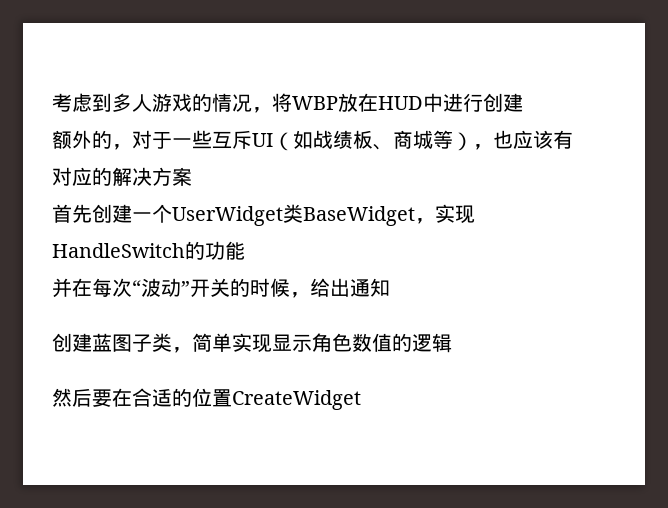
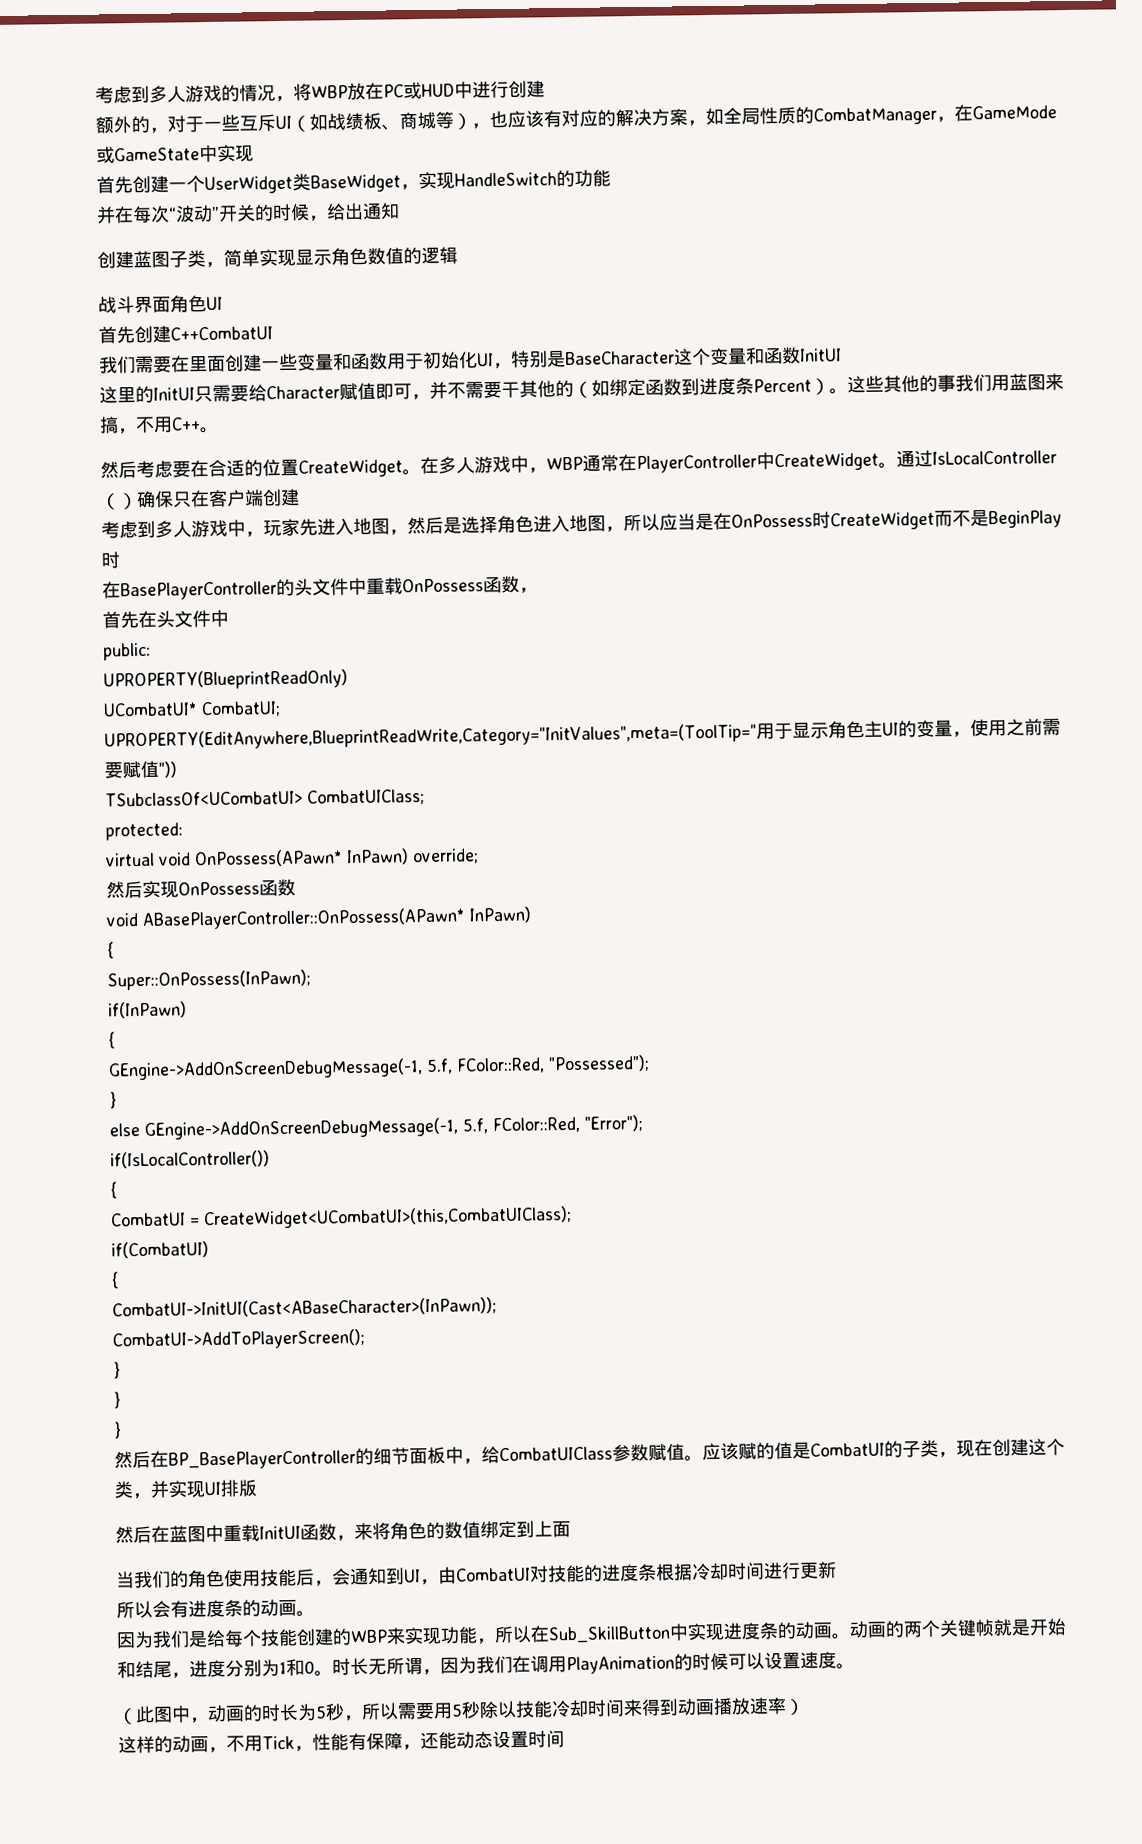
- 考虑到多人游戏的情况，将WBP放在HUD中进行创建
+ 考虑到多人游戏的情况，将WBP放在PC或HUD中进行创建
- 额外的，对于一些互斥UI（如战绩板、商城等），也应该有对应的解决方案
+ 额外的，对于一些互斥UI（如战绩板、商城等），也应该有对应的解决方案，如全局性质的CombatManager，在GameMode或GameState中实现
- 然后要在合适的位置CreateWidget
+ 战斗界面角色UI
+ 首先创建C++CombatUI
+ 我们需要在里面创建一些变量和函数用于初始化UI，特别是BaseCharacter这个变量和函数InitUI
+ 这里的InitUI只需要给Character赋值即可，并不需要干其他的（如绑定函数到进度条Percent）。这些其他的事我们用蓝图来搞，不用C++。
+ 然后考虑要在合适的位置CreateWidget。在多人游戏中，WBP通常在PlayerController中CreateWidget。通过IsLocalController（）确保只在客户端创建
+ 考虑到多人游戏中，玩家先进入地图，然后是选择角色进入地图，所以应当是在OnPossess时CreateWidget而不是BeginPlay时
+ 在BasePlayerController的头文件中重载OnPossess函数，
+ 首先在头文件中
+ public:
+ UPROPERTY(BlueprintReadOnly)
+ UCombatUI* CombatUI;
+ UPROPERTY(EditAnywhere,BlueprintReadWrite,Category="InitValues",meta=(ToolTip="用于显示角色主UI的变量，使用之前需要赋值"))
+ TSubclassOf<UCombatUI> CombatUIClass;
+ protected:
+ virtual void OnPossess(APawn* InPawn) override;
+ 然后实现OnPossess函数
+ void ABasePlayerController::OnPossess(APawn* InPawn)
+ {
+ Super::OnPossess(InPawn);
+ if(InPawn)
+ {
+ GEngine->AddOnScreenDebugMessage(-1, 5.f, FColor::Red, "Possessed");
+ }
+ else GEngine->AddOnScreenDebugMessage(-1, 5.f, FColor::Red, "Error");
+ if(IsLocalController())
+ {
+ CombatUI = CreateWidget<UCombatUI>(this,CombatUIClass);
+ if(CombatUI)
+ {
+ CombatUI->InitUI(Cast<ABaseCharacter>(InPawn));
+ CombatUI->AddToPlayerScreen();
+ }
+ }
+ }
+ 然后在BP_BasePlayerController的细节面板中，给CombatUIClass参数赋值。应该赋的值是CombatUI的子类，现在创建这个类，并实现UI排版
+ 然后在蓝图中重载InitUI函数，来将角色的数值绑定到上面
+ 当我们的角色使用技能后，会通知到UI，由CombatUI对技能的进度条根据冷却时间进行更新
+ 所以会有进度条的动画。
+ 因为我们是给每个技能创建的WBP来实现功能，所以在Sub_SkillButton中实现进度条的动画。动画的两个关键帧就是开始和结尾，进度分别为1和0。时长无所谓，因为我们在调用PlayAnimation的时候可以设置速度。
+ （此图中，动画的时长为5秒，所以需要用5秒除以技能冷却时间来得到动画播放速率）
+ 这样的动画，不用Tick，性能有保障，还能动态设置时间

